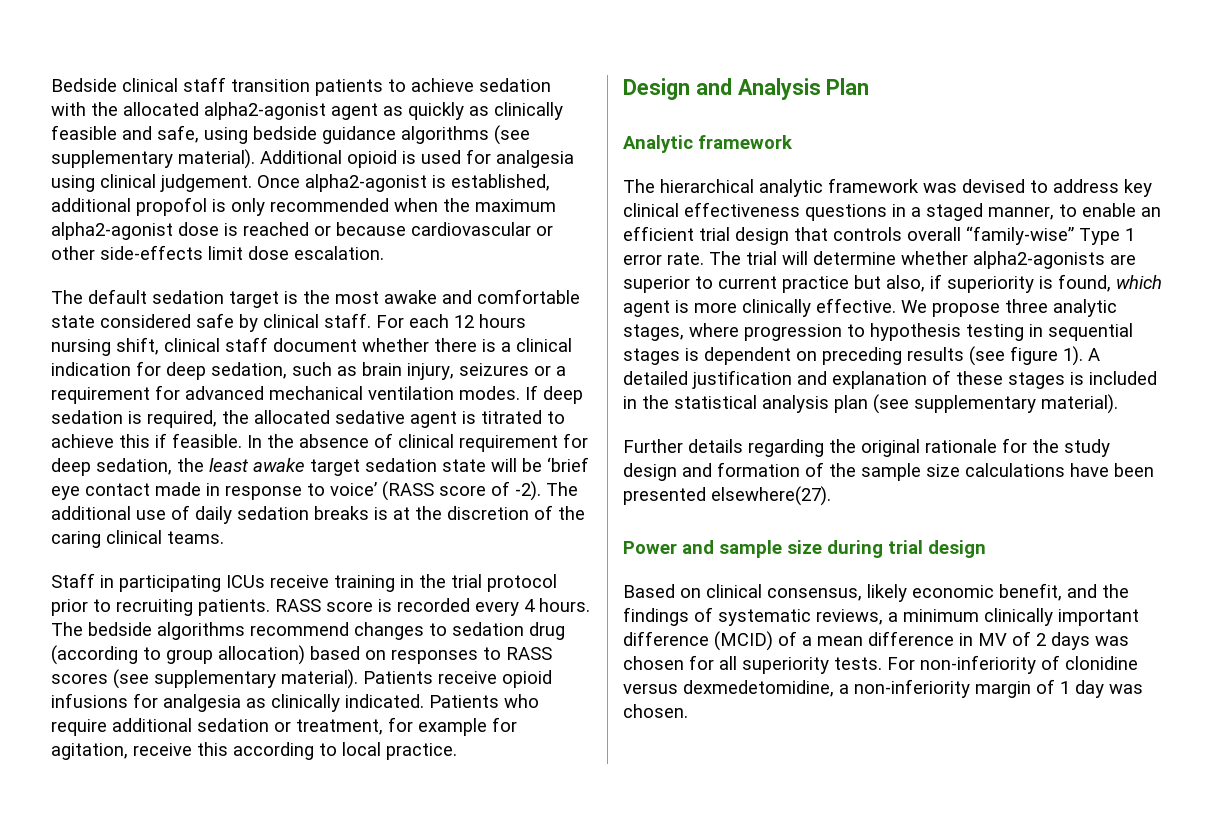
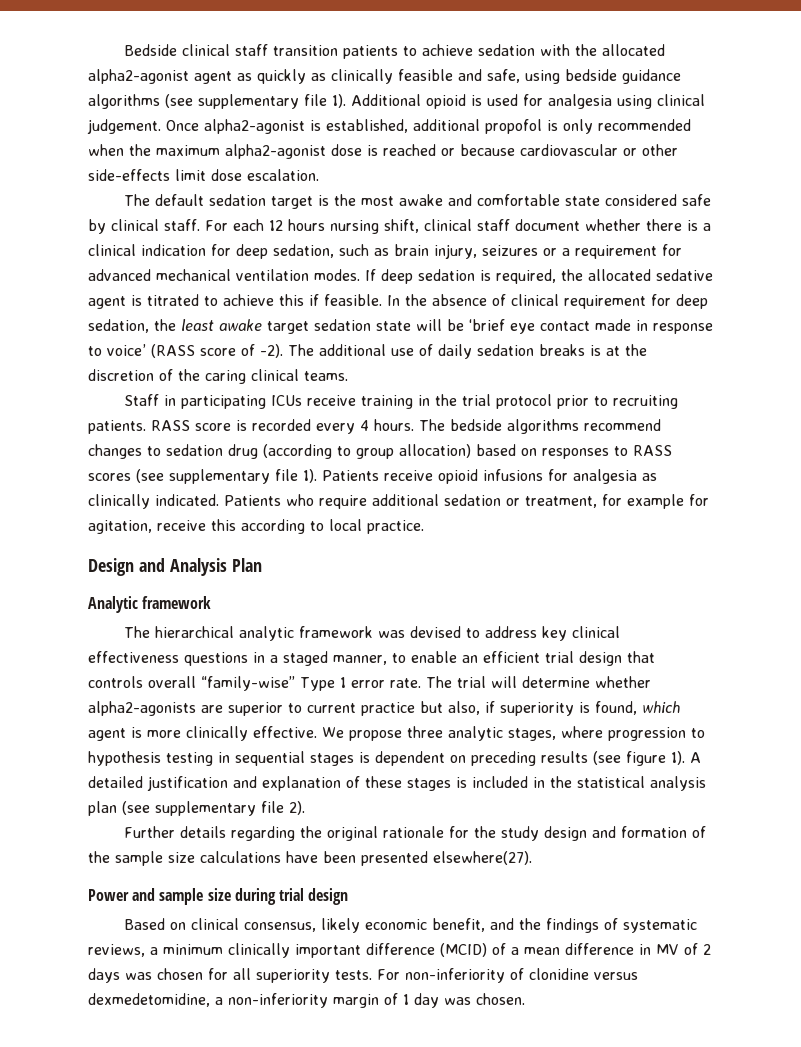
- Bedside clinical staff transition patients to achieve sedation with the allocated alpha2-agonist agent as quickly as clinically feasible and safe, using bedside guidance algorithms (see supplementary material).
+ Bedside clinical staff transition patients to achieve sedation with the allocated alpha2-agonist agent as quickly as clinically feasible and safe, using bedside guidance algorithms (see supplementary file 1).
- The bedside algorithms recommend changes to sedation drug (according to group allocation) based on responses to RASS scores (see supplementary material).
+ The bedside algorithms recommend changes to sedation drug (according to group allocation) based on responses to RASS scores (see supplementary file 1).
- A detailed justification and explanation of these stages is included in the statistical analysis plan (see supplementary material).
+ A detailed justification and explanation of these stages is included in the statistical analysis plan (see supplementary file 2).

